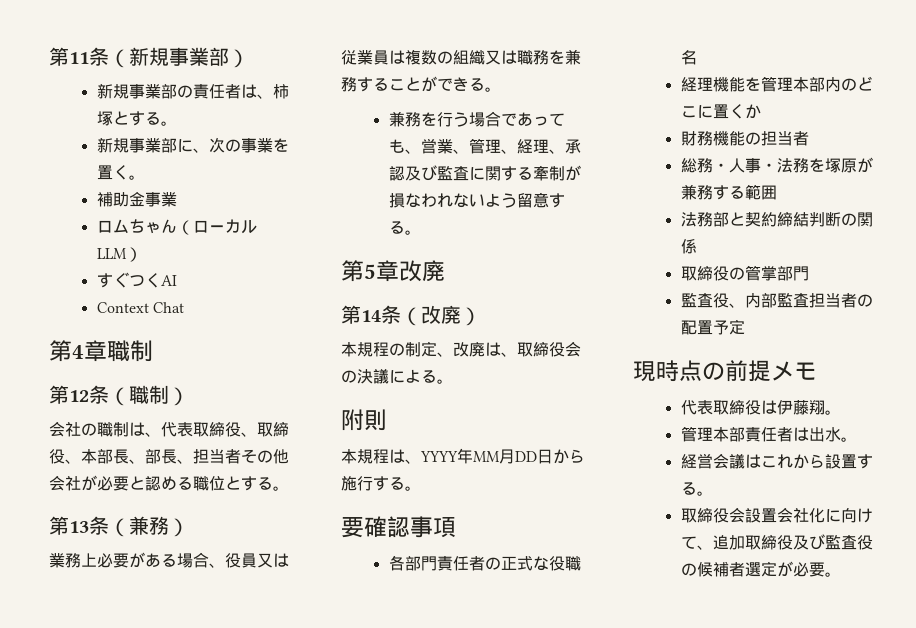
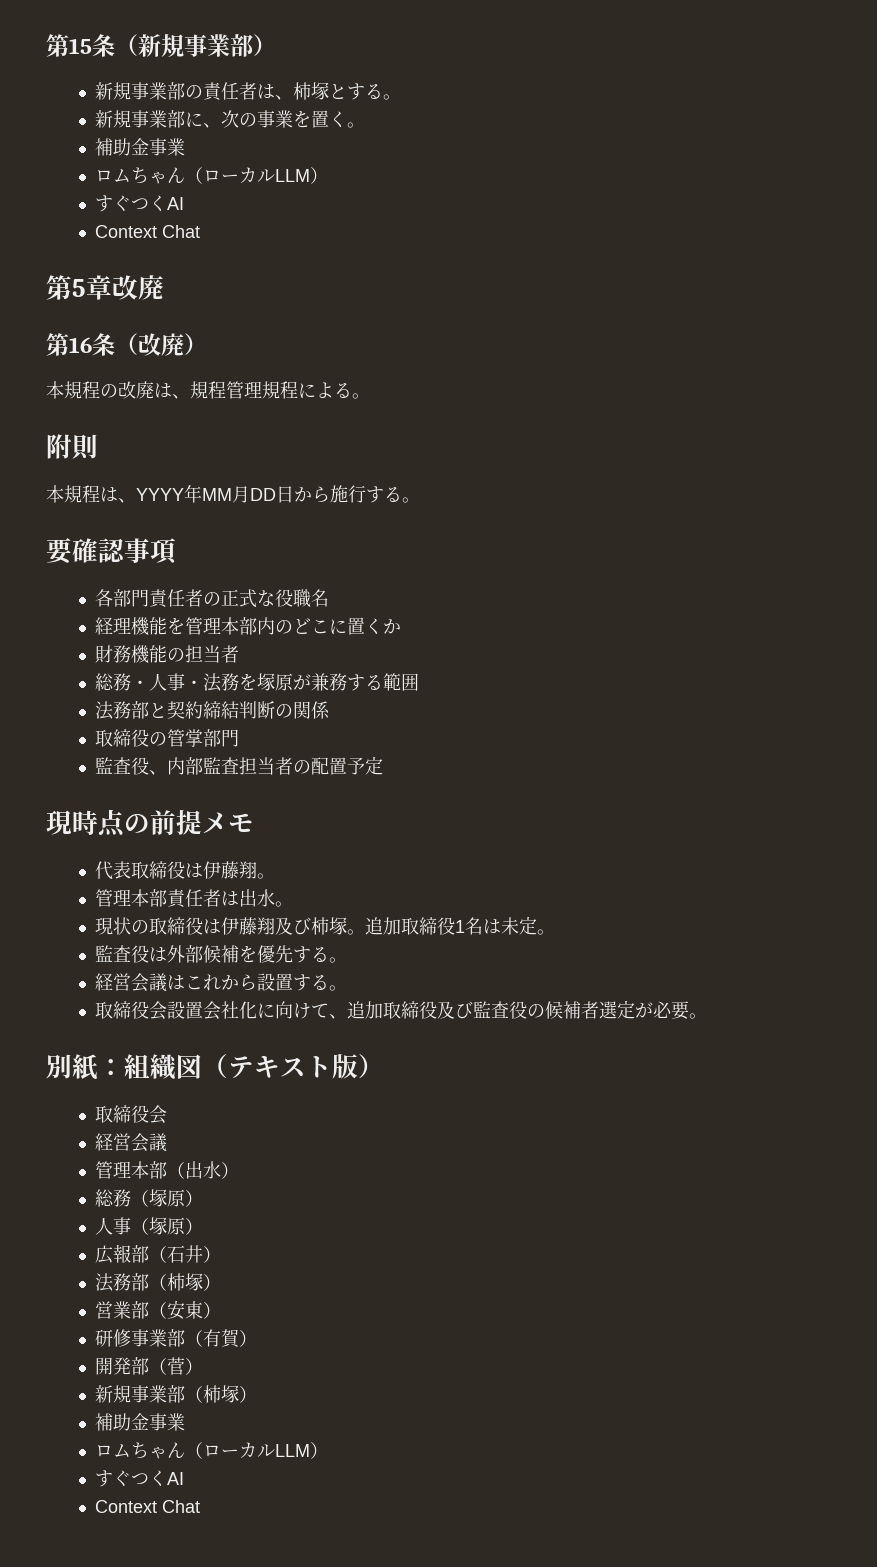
- 第11条（新規事業部）
+ 第15条（新規事業部）
- 第4章職制
- 第12条（職制）
- 会社の職制は、代表取締役、取締役、本部長、部長、担当者その他会社が必要と認める職位とする。
- 第13条（兼務）
- 業務上必要がある場合、役員又は従業員は複数の組織又は職務を兼務することができる。
- 兼務を行う場合であっても、営業、管理、経理、承認及び監査に関する牽制が損なわれないよう留意する。
- 第14条（改廃）
+ 第16条（改廃）
- 本規程の制定、改廃は、取締役会の決議による。
+ 本規程の改廃は、規程管理規程による。
+ 現状の取締役は伊藤翔及び柿塚。追加取締役1名は未定。
+ 監査役は外部候補を優先する。
+ 別紙：組織図（テキスト版）
+ 取締役会
+ 経営会議
+ 管理本部（出水）
+ 総務（塚原）
+ 人事（塚原）
+ 広報部（石井）
+ 法務部（柿塚）
+ 営業部（安東）
+ 研修事業部（有賀）
+ 開発部（菅）
+ 新規事業部（柿塚）
+ 補助金事業
+ ロムちゃん（ローカルLLM）
+ すぐつくAI
+ Context Chat

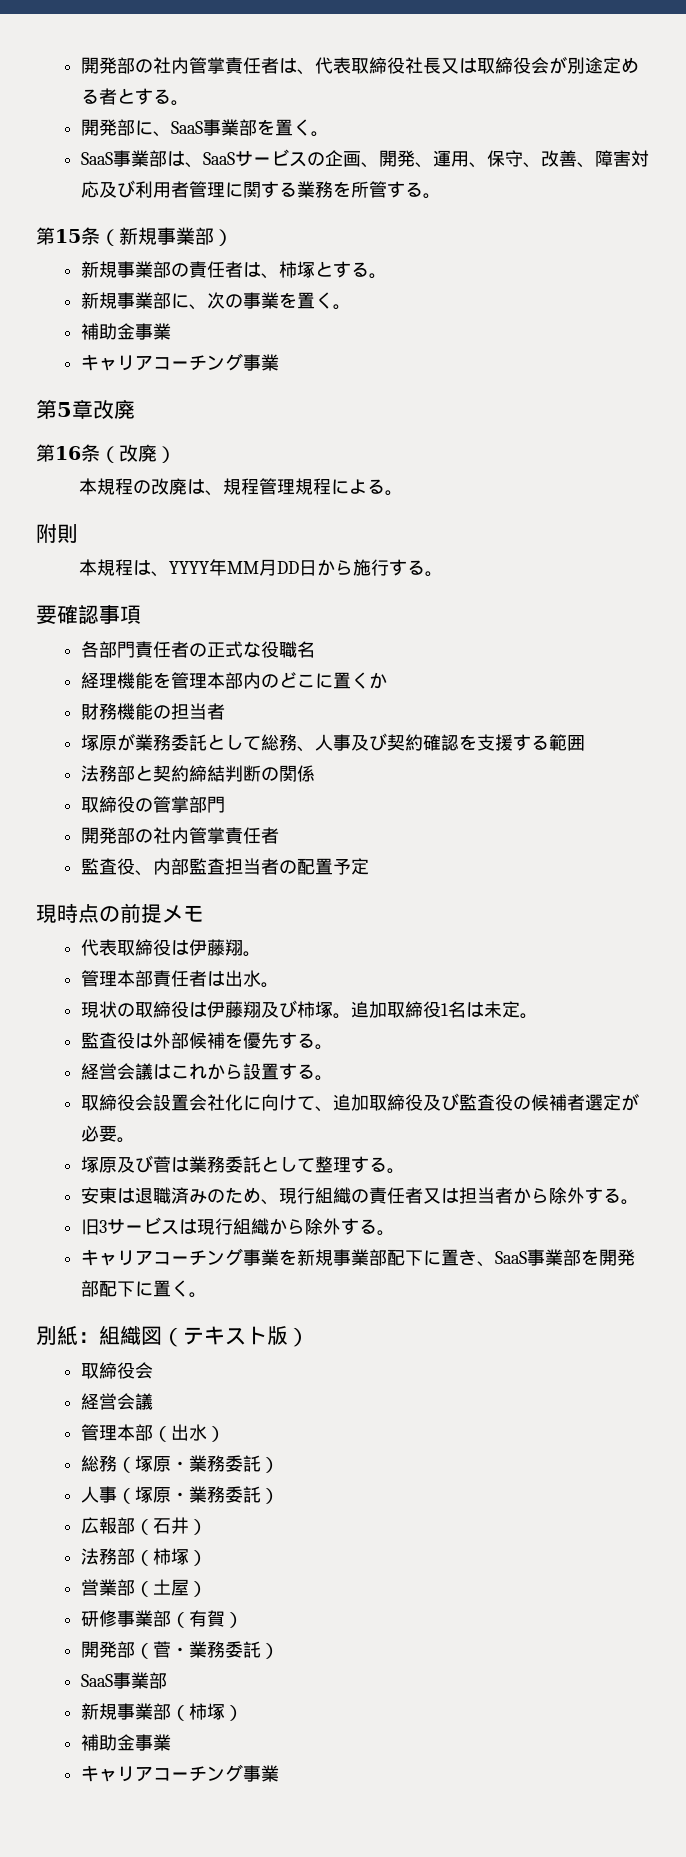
+ 開発部の社内管掌責任者は、代表取締役社長又は取締役会が別途定める者とする。
+ 開発部に、SaaS事業部を置く。
+ SaaS事業部は、SaaSサービスの企画、開発、運用、保守、改善、障害対応及び利用者管理に関する業務を所管する。
  新規事業部に、次の事業を置く。
  補助金事業
- ロムちゃん（ローカルLLM）
- すぐつくAI
- Context Chat
+ キャリアコーチング事業
- 総務・人事・法務を塚原が兼務する範囲
+ 塚原が業務委託として総務、人事及び契約確認を支援する範囲
  取締役の管掌部門
+ 開発部の社内管掌責任者
+ 塚原及び菅は業務委託として整理する。
+ 安東は退職済みのため、現行組織の責任者又は担当者から除外する。
+ 旧3サービスは現行組織から除外する。
+ キャリアコーチング事業を新規事業部配下に置き、SaaS事業部を開発部配下に置く。
- 総務（塚原）
+ 総務（塚原・業務委託）
- 人事（塚原）
+ 人事（塚原・業務委託）
- 営業部（安東）
+ 営業部（土屋）
- 開発部（菅）
+ 開発部（菅・業務委託）
+ SaaS事業部
  新規事業部（柿塚）
  補助金事業
- ロムちゃん（ローカルLLM）
- すぐつくAI
- Context Chat
+ キャリアコーチング事業

